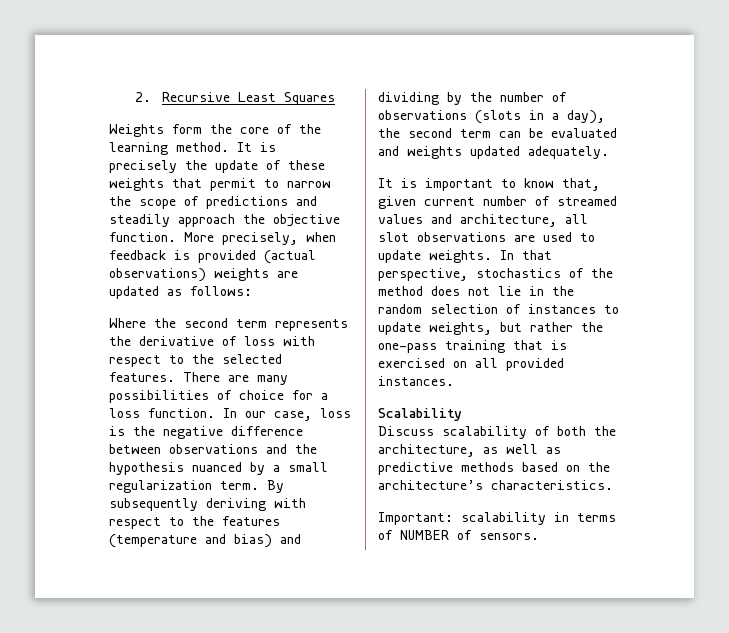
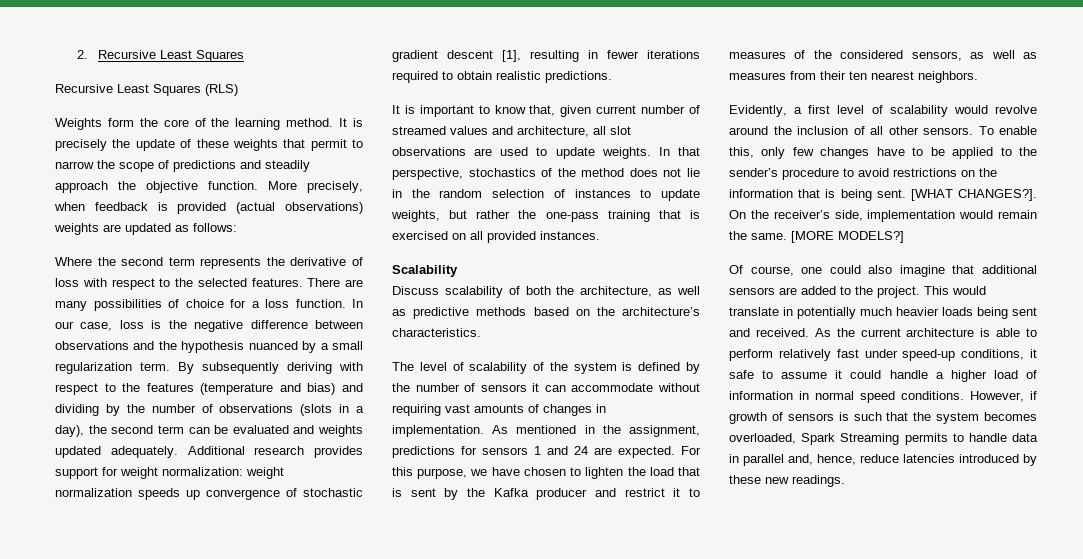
+ Recursive Least Squares (RLS)
+ Additional research provides support for weight normalization: weight normalization speeds up convergence of stochastic gradient descent [1], resulting in fewer iterations required to obtain realistic predictions.
- Important: scalability in terms of NUMBER of sensors.
+ The level of scalability of the system is defined by the number of sensors it can accommodate without requiring vast amounts of changes in implementation. As mentioned in the assignment, predictions for sensors 1 and 24 are expected. For this purpose, we have chosen to lighten the load that is sent by the Kafka producer and restrict it to measures of the considered sensors, as well as measures from their ten nearest neighbors.
+ Evidently, a first level of scalability would revolve around the inclusion of all other sensors. To enable this, only few changes have to be applied to the sender’s procedure to avoid restrictions on the information that is being sent. [WHAT CHANGES?]. On the receiver’s side, implementation would remain the same. [MORE MODELS?]
+ Of course, one could also imagine that additional sensors are added to the project. This would translate in potentially much heavier loads being sent and received. As the current architecture is able to perform relatively fast under speed-up conditions, it safe to assume it could handle a higher load of information in normal speed conditions. However, if growth of sensors is such that the system becomes overloaded, Spark Streaming permits to handle data in parallel and, hence, reduce latencies introduced by these new readings.

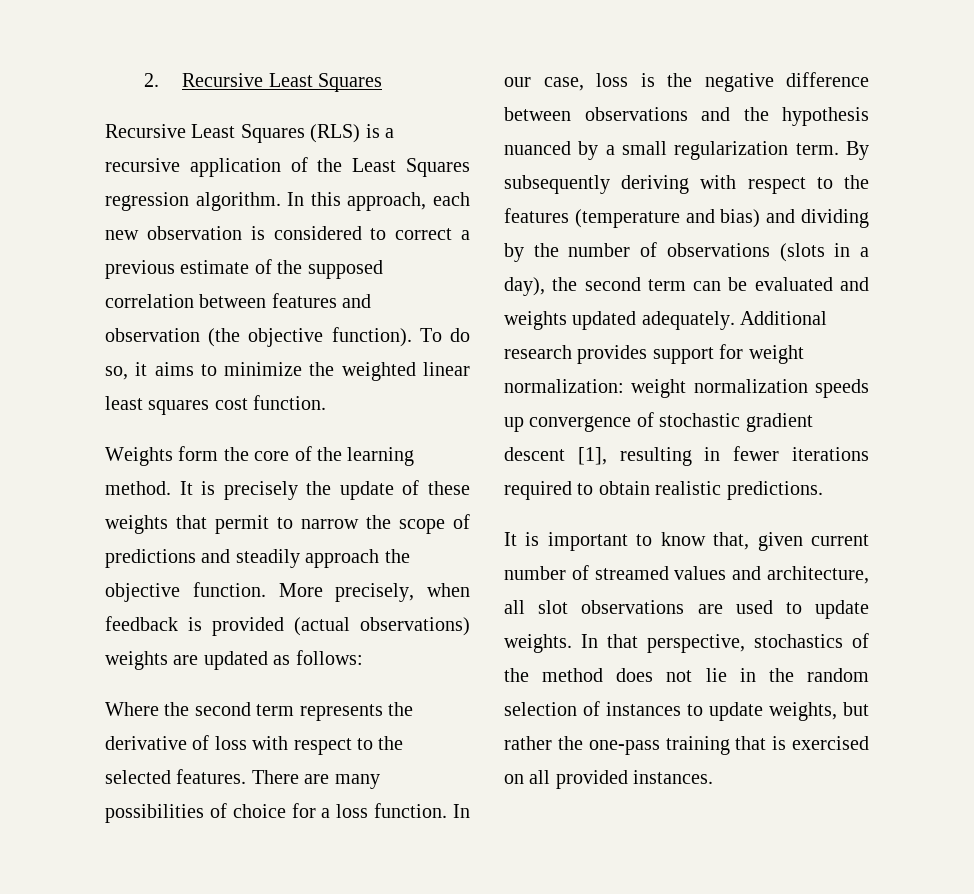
- Recursive Least Squares (RLS)
+ Recursive Least Squares (RLS) is a recursive application of the Least Squares regression algorithm. In this approach, each new observation is considered to correct a previous estimate of the supposed correlation between features and observation (the objective function). To do so, it aims to minimize the weighted linear least squares cost function.
- Scalability
- Discuss scalability of both the architecture, as well as predictive methods based on the architecture’s characteristics.
- The level of scalability of the system is defined by the number of sensors it can accommodate without requiring vast amounts of changes in implementation. As mentioned in the assignment, predictions for sensors 1 and 24 are expected. For this purpose, we have chosen to lighten the load that is sent by the Kafka producer and restrict it to measures of the considered sensors, as well as measures from their ten nearest neighbors.
- Evidently, a first level of scalability would revolve around the inclusion of all other sensors. To enable this, only few changes have to be applied to the sender’s procedure to avoid restrictions on the information that is being sent. [WHAT CHANGES?]. On the receiver’s side, implementation would remain the same. [MORE MODELS?]
- Of course, one could also imagine that additional sensors are added to the project. This would translate in potentially much heavier loads being sent and received. As the current architecture is able to perform relatively fast under speed-up conditions, it safe to assume it could handle a higher load of information in normal speed conditions. However, if growth of sensors is such that the system becomes overloaded, Spark Streaming permits to handle data in parallel and, hence, reduce latencies introduced by these new readings.

